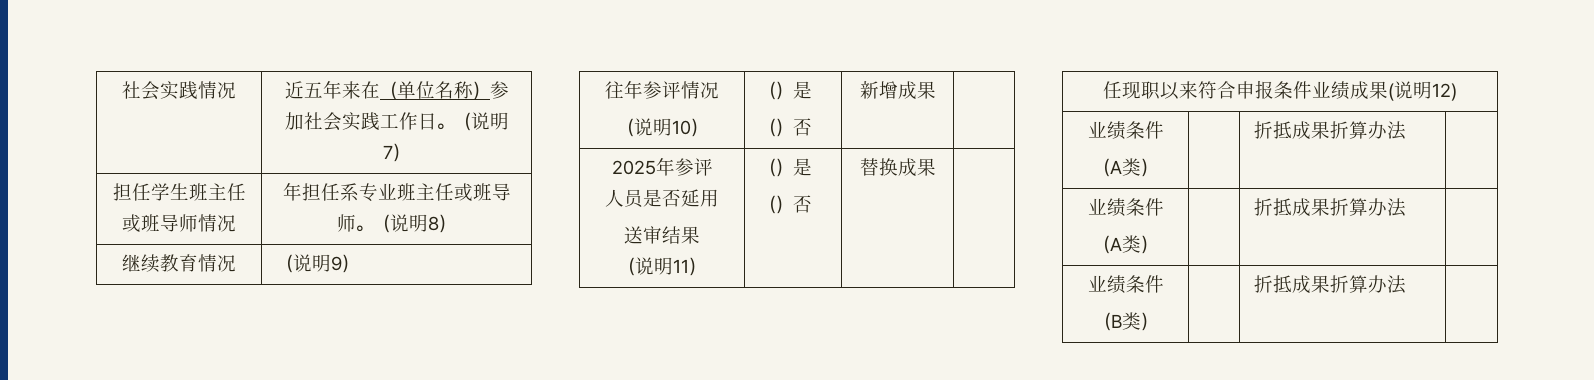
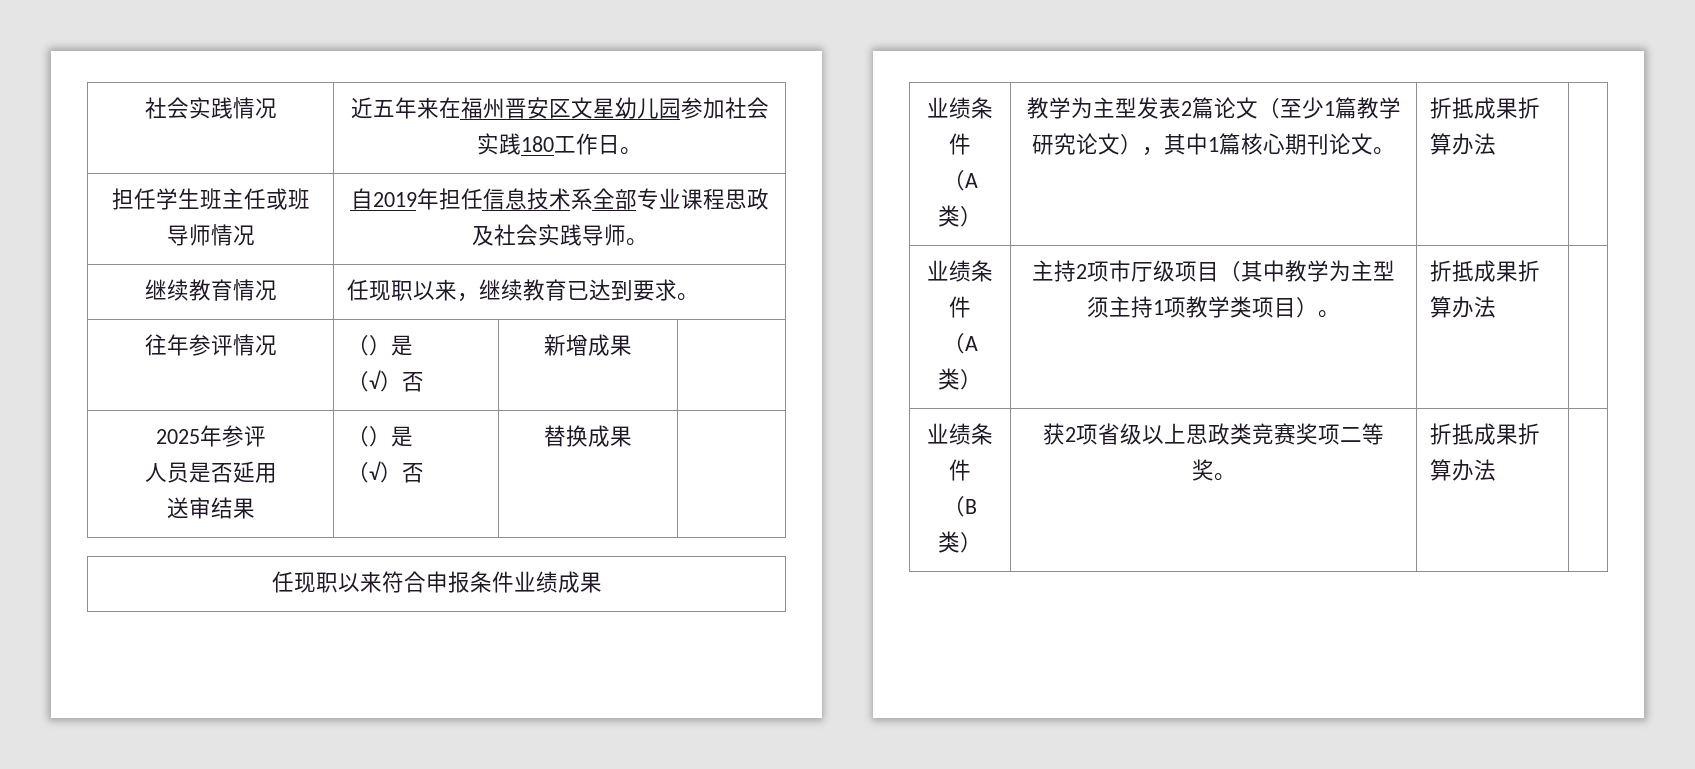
- 社会实践情况 | 近五年来在（单位名称）参加社会实践工作日。（说明7）
+ 社会实践情况 | 近五年来在福州晋安区文星幼儿园参加社会实践180工作日。
- 担任学生班主任或班导师情况 | 年担任系专业班主任或班导师。（说明8）
+ 担任学生班主任或班导师情况 | 自2019年担任信息技术系全部专业课程思政及社会实践导师。
- 继续教育情况 | （说明9）
+ 继续教育情况 | 任现职以来，继续教育已达到要求。
- 往年参评情况
- （说明10） | （）是
- （）否 | 新增成果 |
+ 往年参评情况 | （）是
+ （√）否 | 新增成果 |
  2025年参评
  人员是否延用
- 送审结果
- （说明11） | （）是
- （）否 | 替换成果 |
+ 送审结果 | （）是
+ （√）否 | 替换成果 |
- 任现职以来符合申报条件业绩成果(说明12)
+ 任现职以来符合申报条件业绩成果
  业绩条件
- （A类） | | 折抵成果折算办法 |
+ （A类） | 教学为主型发表2篇论文（至少1篇教学研究论文），其中1篇核心期刊论文。 | 折抵成果折算办法 |
  业绩条件
- （A类） | | 折抵成果折算办法 |
+ （A类） | 主持2项市厅级项目（其中教学为主型须主持1项教学类项目）。 | 折抵成果折算办法 |
  业绩条件
- （B类） | | 折抵成果折算办法 |
+ （B类） | 获2项省级以上思政类竞赛奖项二等奖。 | 折抵成果折算办法 |

